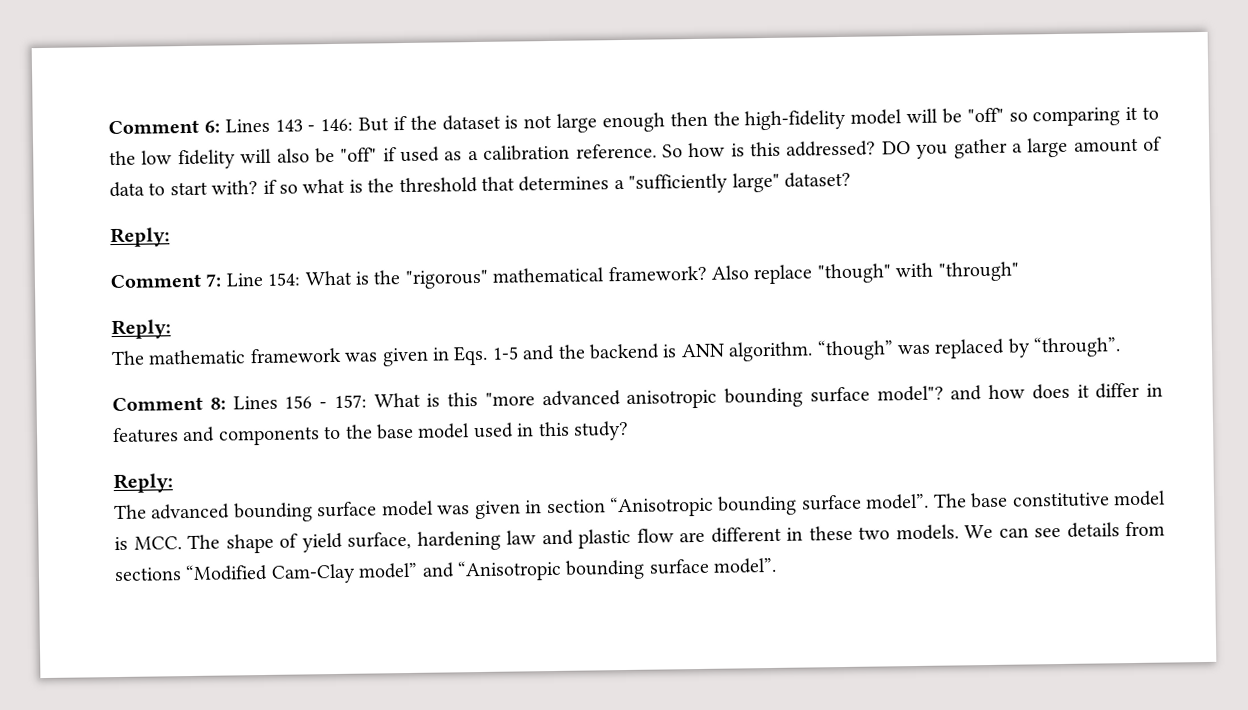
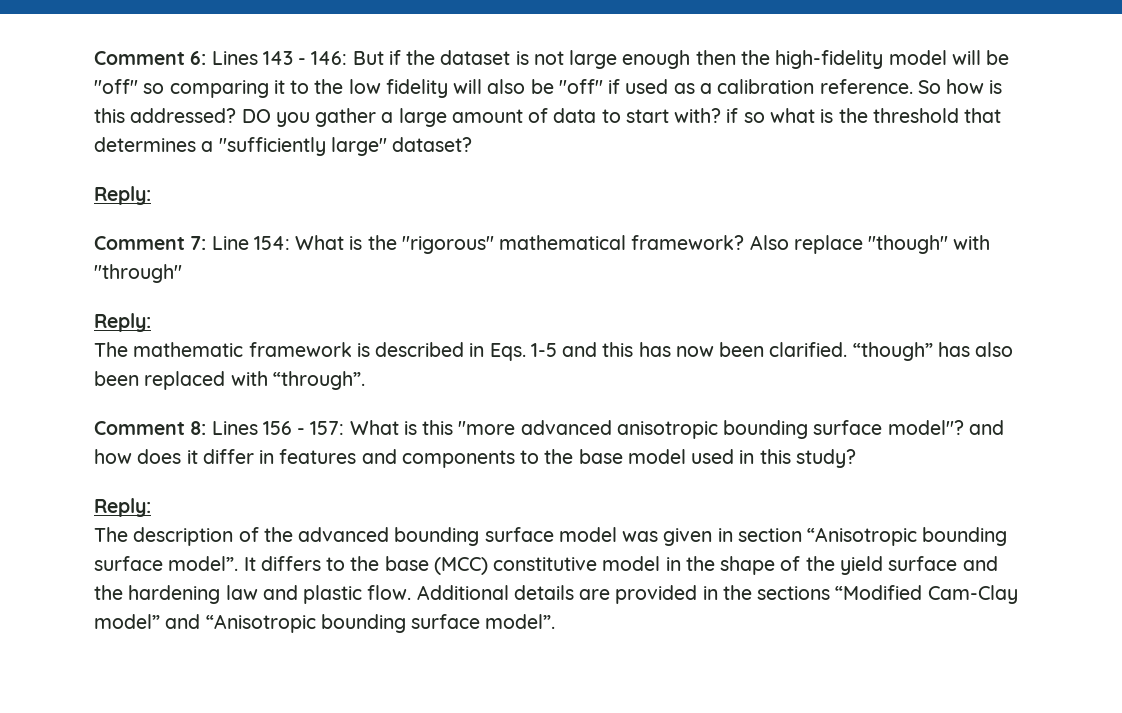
- The mathematic framework was given in Eqs. 1-5 and the backend is ANN algorithm. “though” was replaced by “through”.
+ The mathematic framework is described in Eqs. 1-5 and this has now been clarified. “though” has also been replaced with “through”.
- The advanced bounding surface model was given in section “Anisotropic bounding surface model”.
+ The description of the advanced bounding surface model was given in section “Anisotropic bounding surface model”.
- The base constitutive model is MCC. The shape of yield surface, hardening law and plastic flow are different in these two models. We can see details from sections “Modified Cam-Clay model” and “Anisotropic bounding surface model”.
+ It differs to the base (MCC) constitutive model in the shape of the yield surface and the hardening law and plastic flow. Additional details are provided in the sections “Modified Cam-Clay model” and “Anisotropic bounding surface model”.

